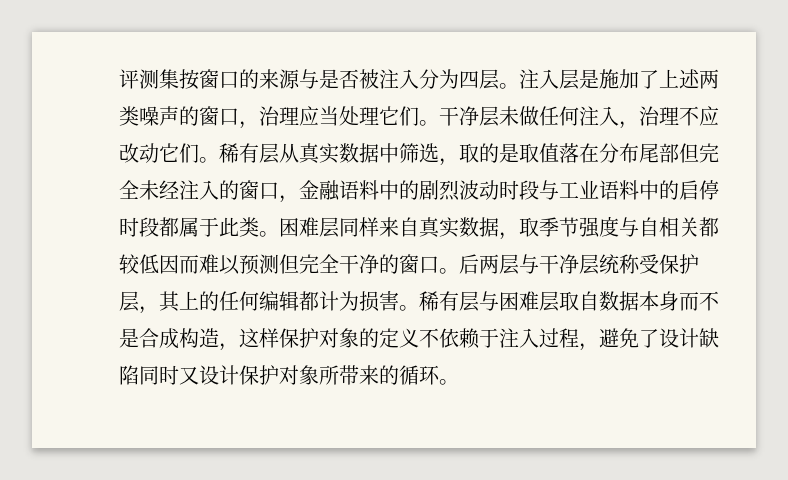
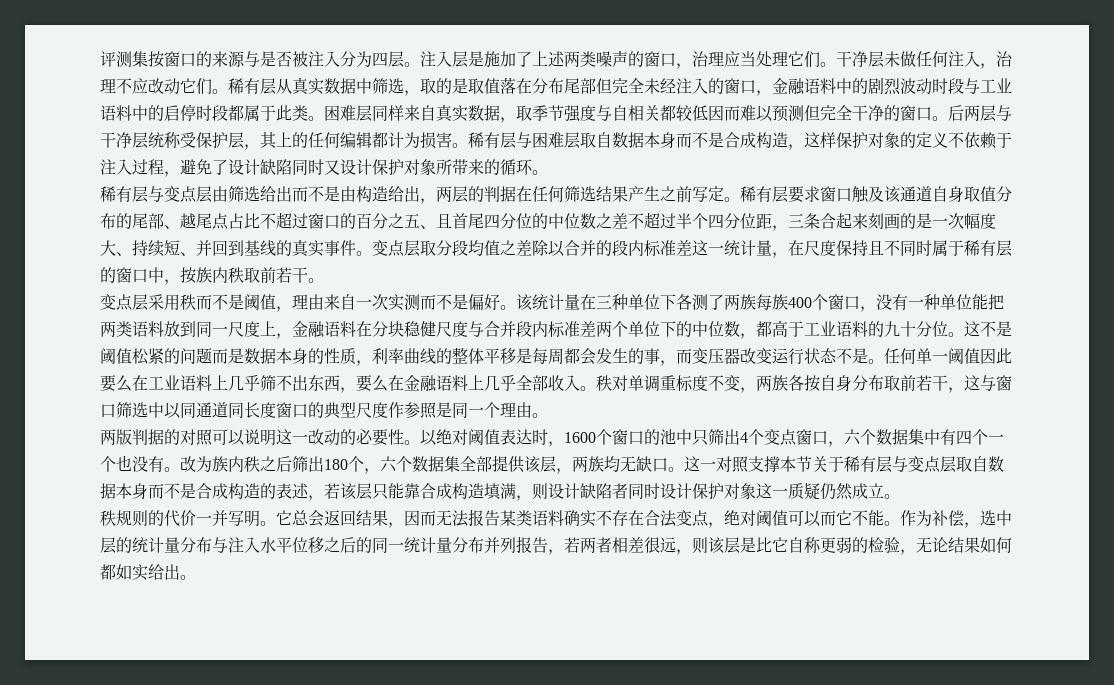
+ 稀有层与变点层由筛选给出而不是由构造给出，两层的判据在任何筛选结果产生之前写定。稀有层要求窗口触及该通道自身取值分布的尾部、越尾点占比不超过窗口的百分之五、且首尾四分位的中位数之差不超过半个四分位距，三条合起来刻画的是一次幅度大、持续短、并回到基线的真实事件。变点层取分段均值之差除以合并的段内标准差这一统计量，在尺度保持且不同时属于稀有层的窗口中，按族内秩取前若干。
+ 变点层采用秩而不是阈值，理由来自一次实测而不是偏好。该统计量在三种单位下各测了两族每族400个窗口，没有一种单位能把两类语料放到同一尺度上，金融语料在分块稳健尺度与合并段内标准差两个单位下的中位数，都高于工业语料的九十分位。这不是阈值松紧的问题而是数据本身的性质，利率曲线的整体平移是每周都会发生的事，而变压器改变运行状态不是。任何单一阈值因此要么在工业语料上几乎筛不出东西，要么在金融语料上几乎全部收入。秩对单调重标度不变，两族各按自身分布取前若干，这与窗口筛选中以同通道同长度窗口的典型尺度作参照是同一个理由。
+ 两版判据的对照可以说明这一改动的必要性。以绝对阈值表达时，1600个窗口的池中只筛出4个变点窗口，六个数据集中有四个一个也没有。改为族内秩之后筛出180个，六个数据集全部提供该层，两族均无缺口。这一对照支撑本节关于稀有层与变点层取自数据本身而不是合成构造的表述，若该层只能靠合成构造填满，则设计缺陷者同时设计保护对象这一质疑仍然成立。
+ 秩规则的代价一并写明。它总会返回结果，因而无法报告某类语料确实不存在合法变点，绝对阈值可以而它不能。作为补偿，选中层的统计量分布与注入水平位移之后的同一统计量分布并列报告，若两者相差很远，则该层是比它自称更弱的检验，无论结果如何都如实给出。

